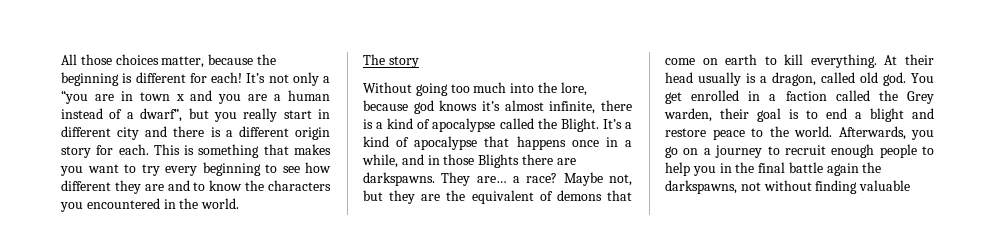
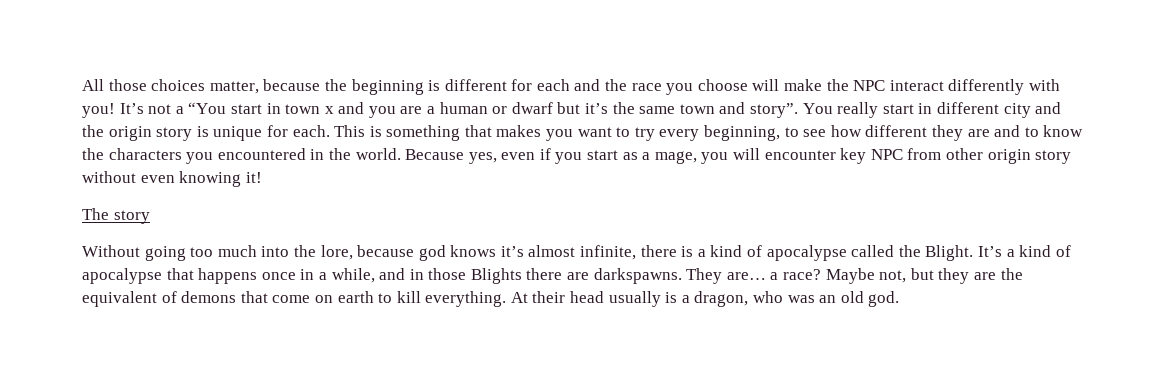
- All those choices matter, because the beginning is different for each! It’s not only a “you are in town x and you are a human instead of a dwarf”, but you really start in different city and there is a different origin story for each.
+ All those choices matter, because the beginning is different for each and the race you choose will make the NPC interact differently with you! It’s not a “You start in town x and you are a human or dwarf but it’s the same town and story”. You really start in different city and the origin story is unique for each.
- This is something that makes you want to try every beginning to see how different they are and to know the characters you encountered in the world.
+ This is something that makes you want to try every beginning, to see how different they are and to know the characters you encountered in the world. Because yes, even if you start as a mage, you will encounter key NPC from other origin story without even knowing it!
- At their head usually is a dragon, called old god. You get enrolled in a faction called the Grey warden, their goal is to end a blight and restore peace to the world. Afterwards, you go on a journey to recruit enough people to help you in the final battle again the darkspawns, not without finding valuable
+ At their head usually is a dragon, who was an old god.

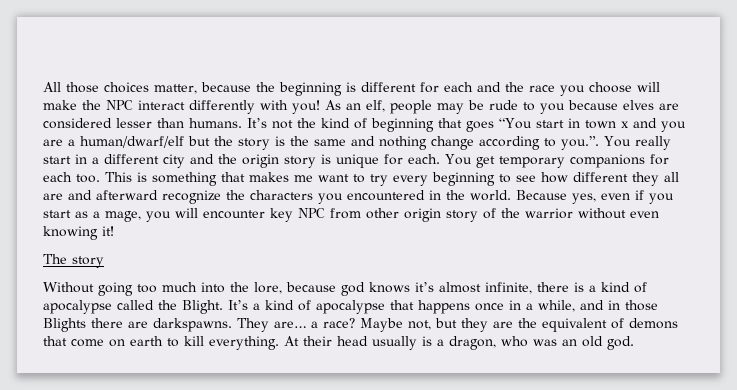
- It’s not a “You start in town x and you are a human or dwarf but it’s the same town and story”. You really start in different city and the origin story is unique for each.
+ As an elf, people may be rude to you because elves are considered lesser than humans. It’s not the kind of beginning that goes “You start in town x and you are a human/dwarf/elf but the story is the same and nothing change according to you.”. You really start in a different city and the origin story is unique for each.
+ You get temporary companions for each too.
- This is something that makes you want to try every beginning, to see how different they are and to know the characters you encountered in the world.
+ This is something that makes me want to try every beginning to see how different they all are and afterward recognize the characters you encountered in the world.
- Because yes, even if you start as a mage, you will encounter key NPC from other origin story without even knowing it!
+ Because yes, even if you start as a mage, you will encounter key NPC from other origin story of the warrior without even knowing it!

